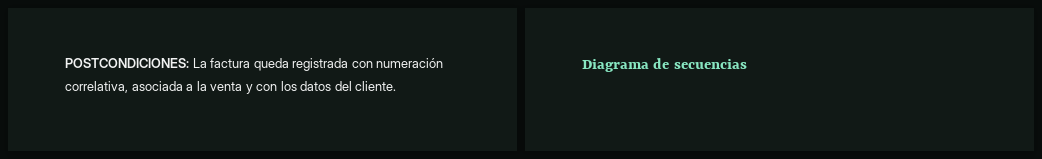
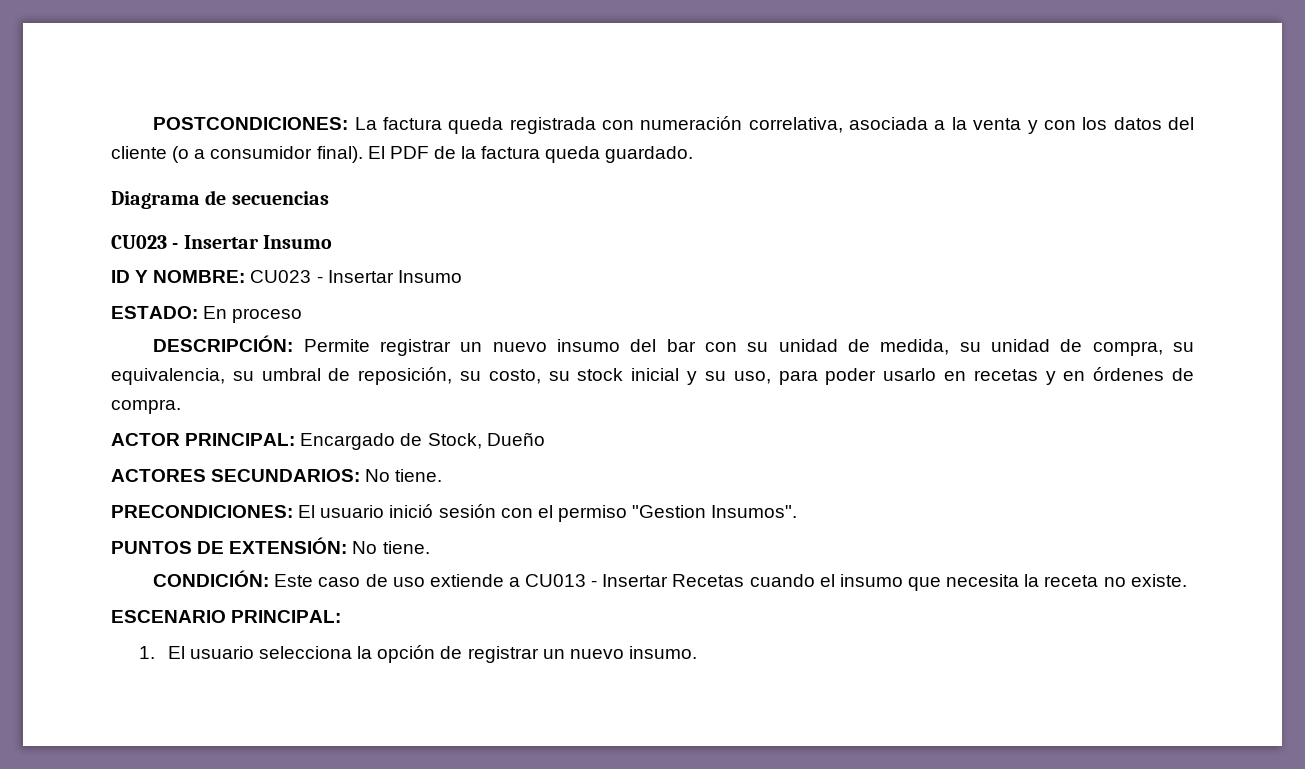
- POSTCONDICIONES: La factura queda registrada con numeración correlativa, asociada a la venta y con los datos del cliente.
+ POSTCONDICIONES: La factura queda registrada con numeración correlativa, asociada a la venta y con los datos del cliente (o a consumidor final). El PDF de la factura queda guardado.
  Diagrama de secuencias
+ CU023 - Insertar Insumo
+ ID Y NOMBRE: CU023 - Insertar Insumo
+ ESTADO: En proceso
+ DESCRIPCIÓN: Permite registrar un nuevo insumo del bar con su unidad de medida, su unidad de compra, su equivalencia, su umbral de reposición, su costo, su stock inicial y su uso, para poder usarlo en recetas y en órdenes de compra.
+ ACTOR PRINCIPAL: Encargado de Stock, Dueño
+ ACTORES SECUNDARIOS: No tiene.
+ PRECONDICIONES: El usuario inició sesión con el permiso "Gestion Insumos".
+ PUNTOS DE EXTENSIÓN: No tiene.
+ CONDICIÓN: Este caso de uso extiende a CU013 - Insertar Recetas cuando el insumo que necesita la receta no existe.
+ ESCENARIO PRINCIPAL:
+ 1. El usuario selecciona la opción de registrar un nuevo insumo.

